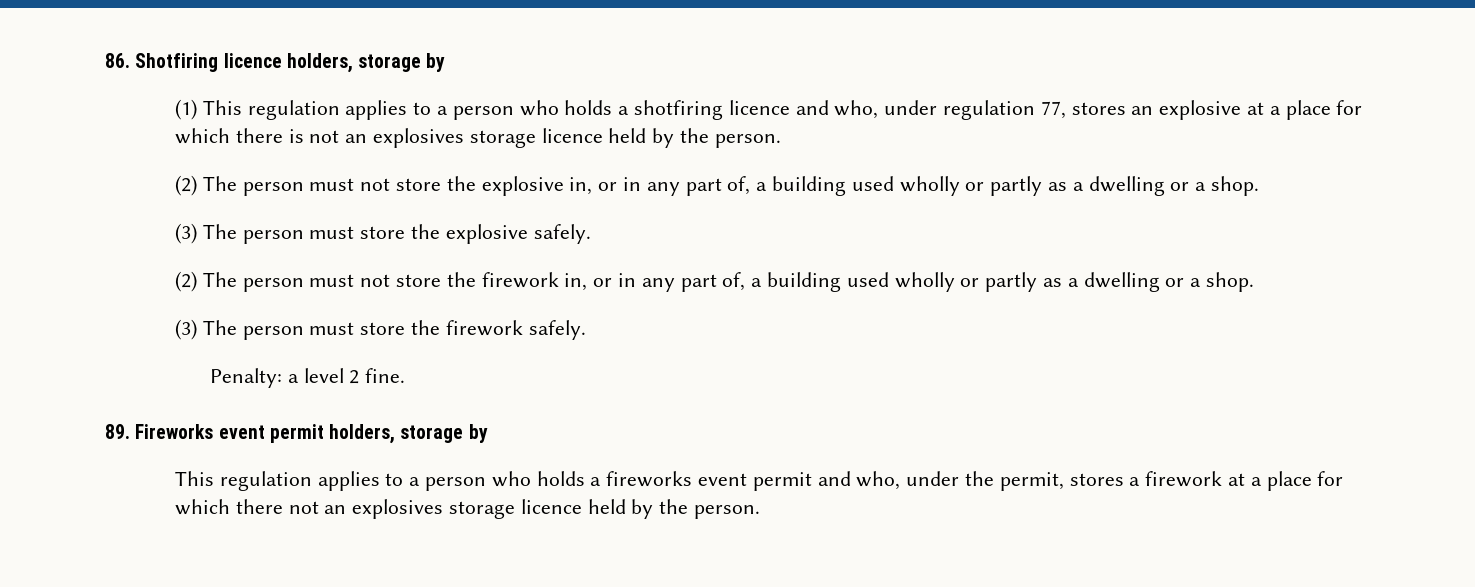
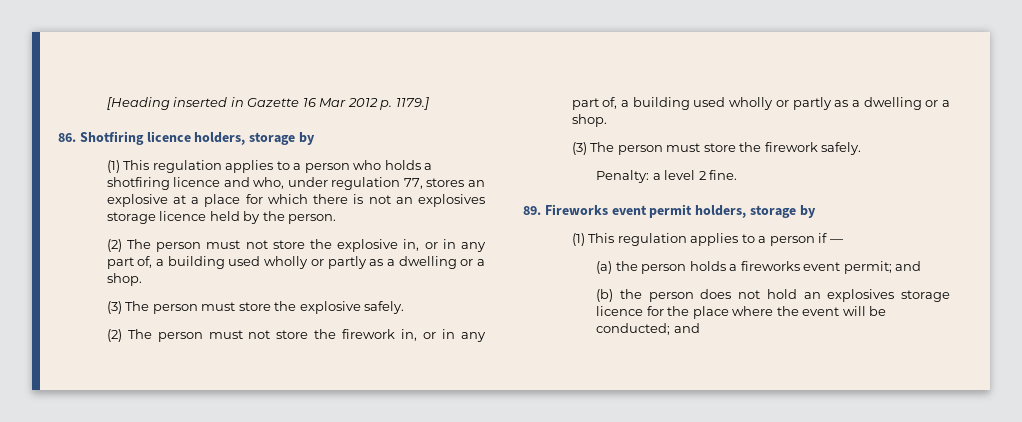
+ [Heading inserted in Gazette 16 Mar 2012 p. 1179.]
- This regulation applies to a person who holds a fireworks event permit and who, under the permit, stores a firework at a place for which there not an explosives storage licence held by the person.
+ (1) This regulation applies to a person if —
+ (a) the person holds a fireworks event permit; and
+ (b) the person does not hold an explosives storage licence for the place where the event will be conducted; and

